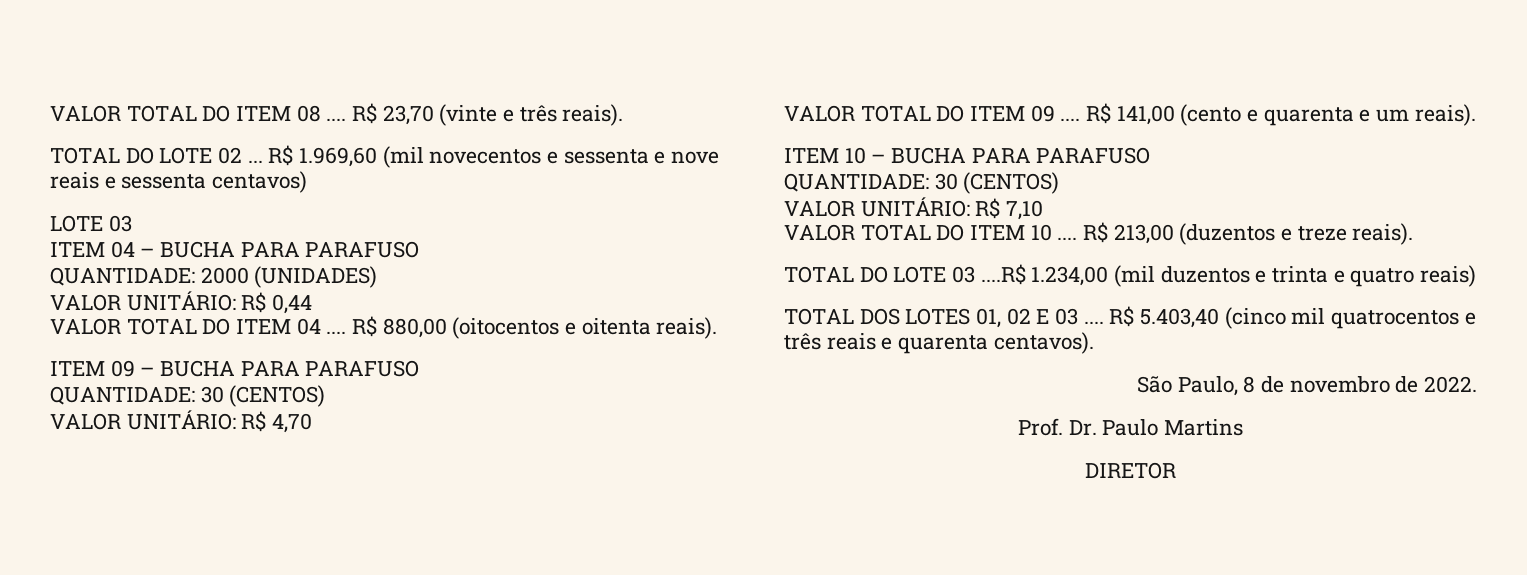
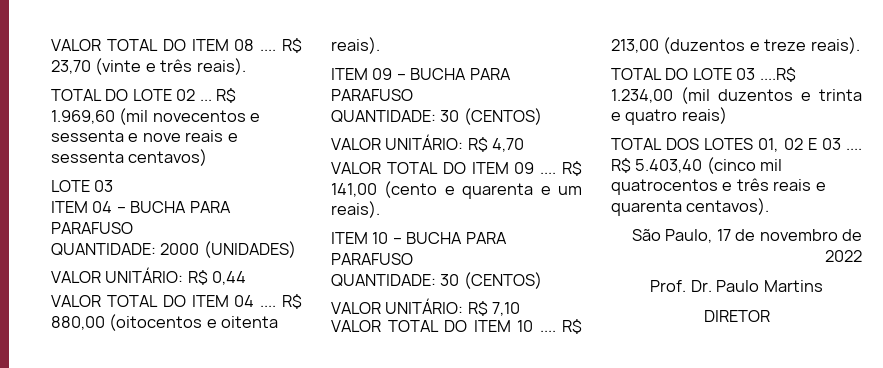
- São Paulo, 8 de novembro de 2022.
+ São Paulo, 17 de novembro de 2022

